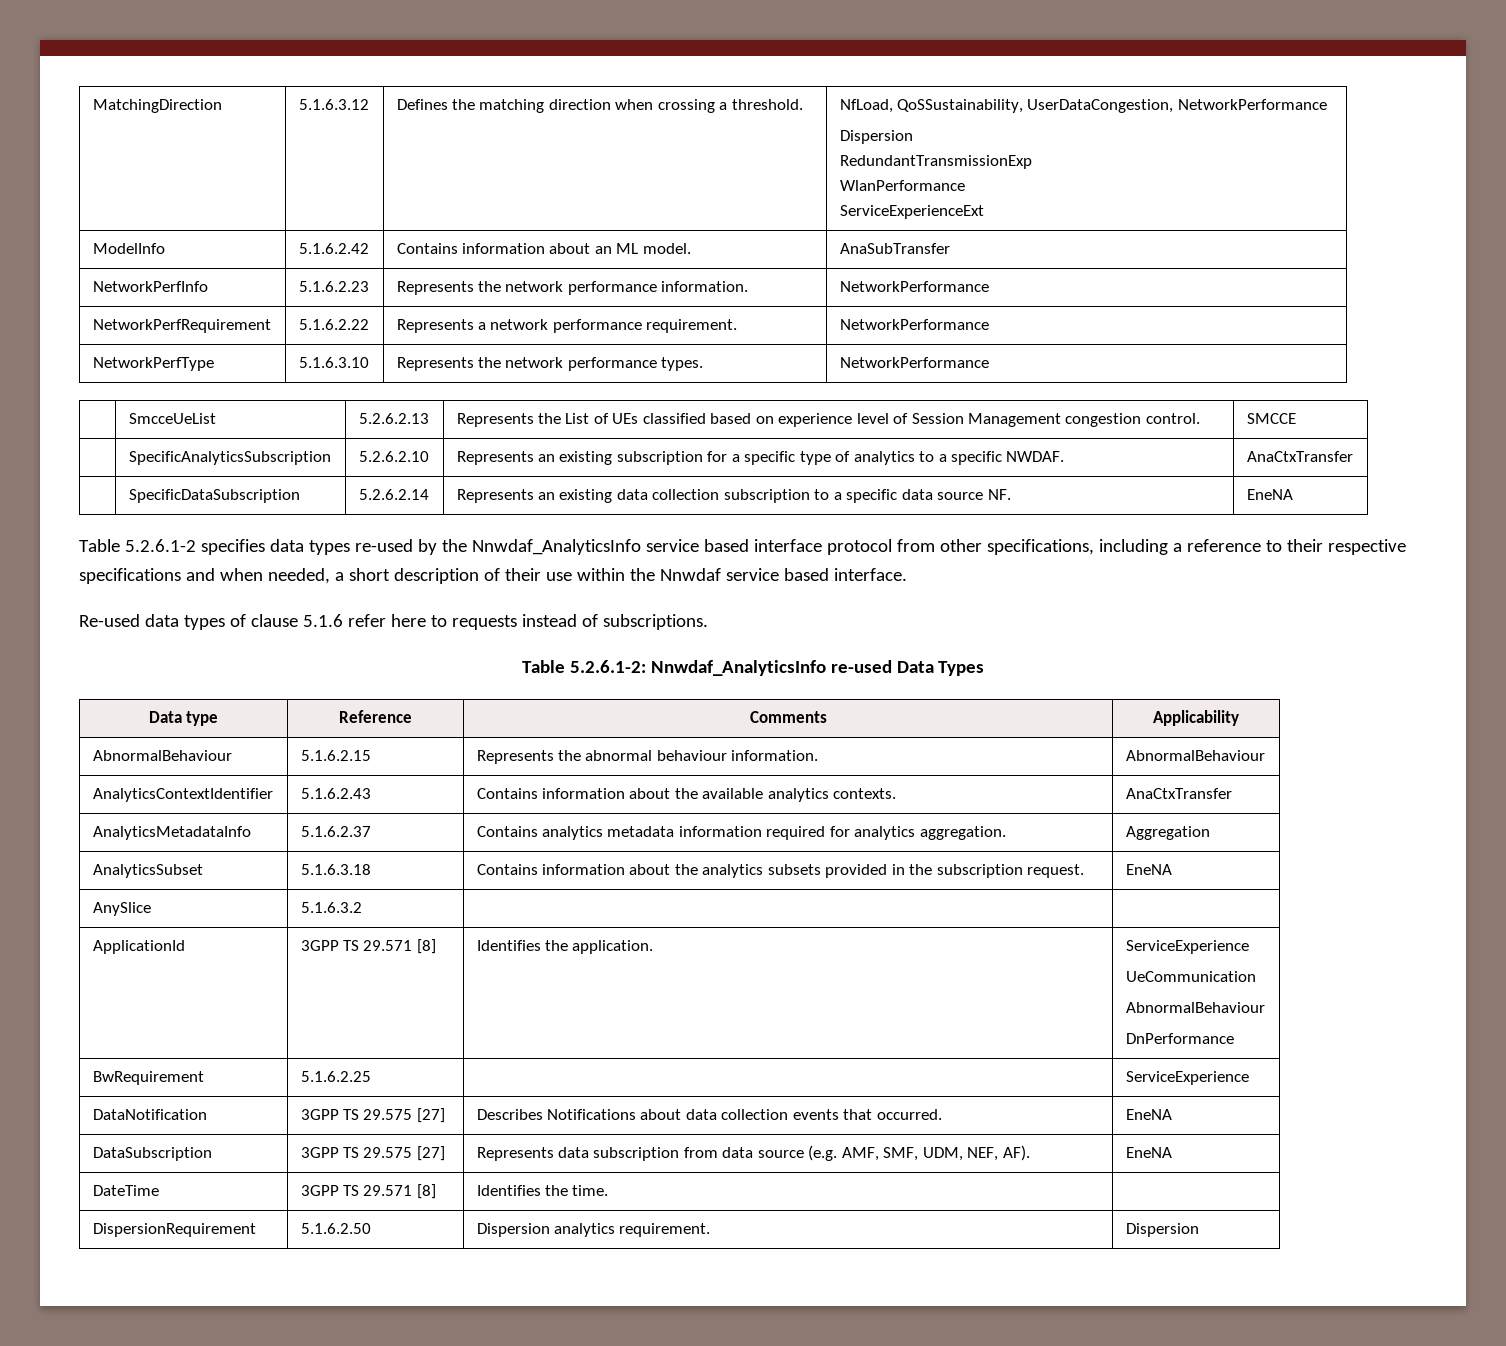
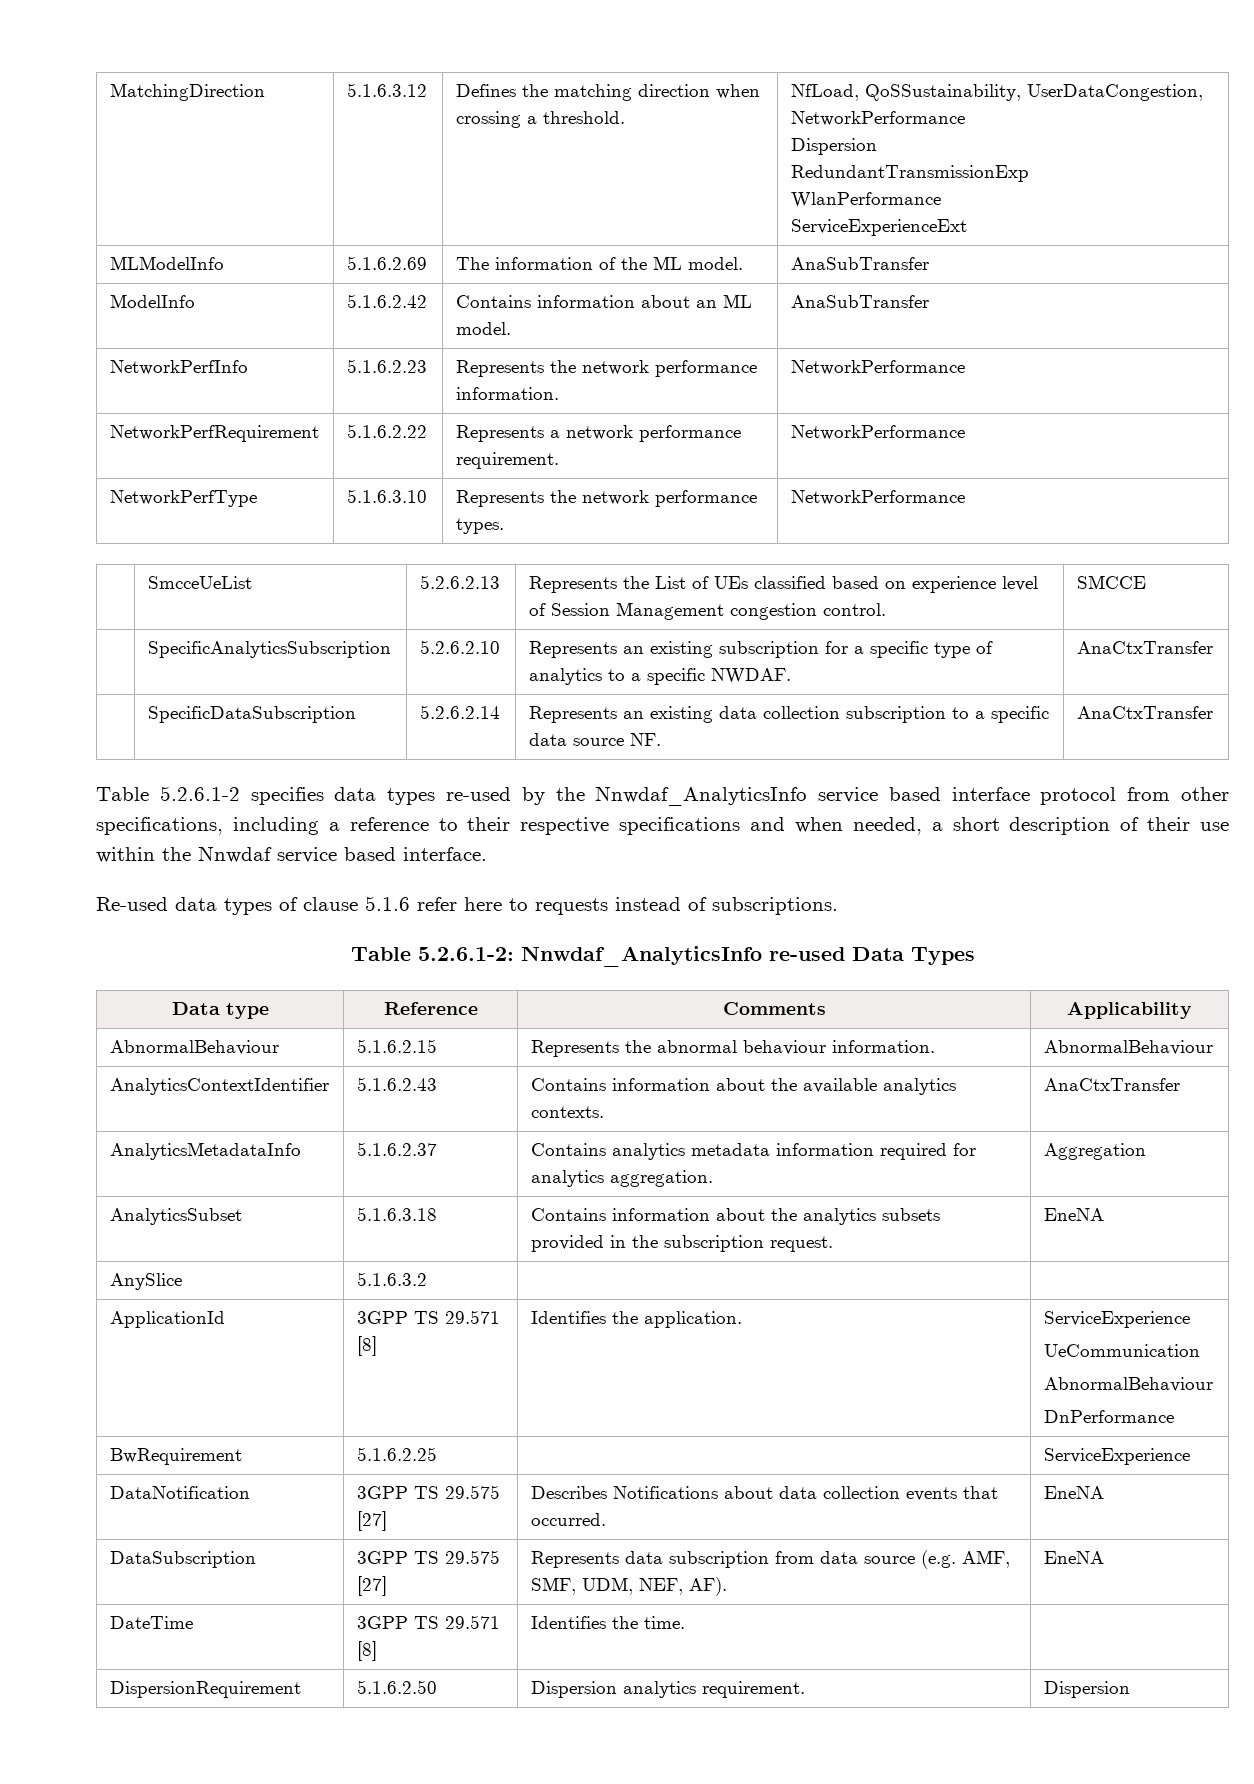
+ MLModelInfo | 5.1.6.2.69 | The information of the ML model. | AnaSubTransfer
- | SpecificDataSubscription | 5.2.6.2.14 | Represents an existing data collection subscription to a specific data source NF. | EneNA
+ | SpecificDataSubscription | 5.2.6.2.14 | Represents an existing data collection subscription to a specific data source NF. | AnaCtxTransfer

